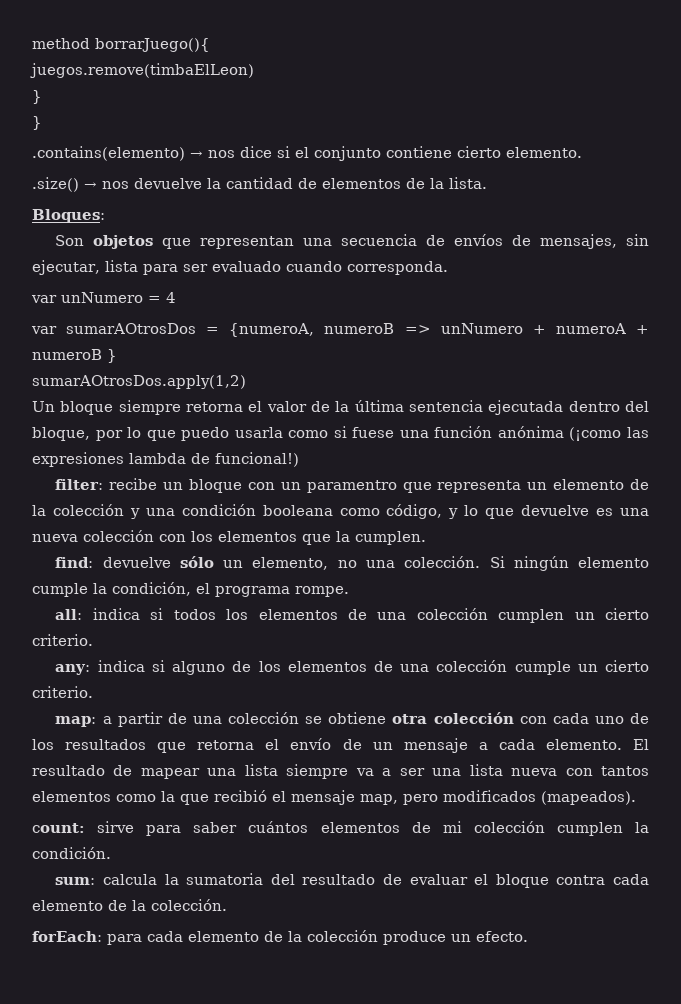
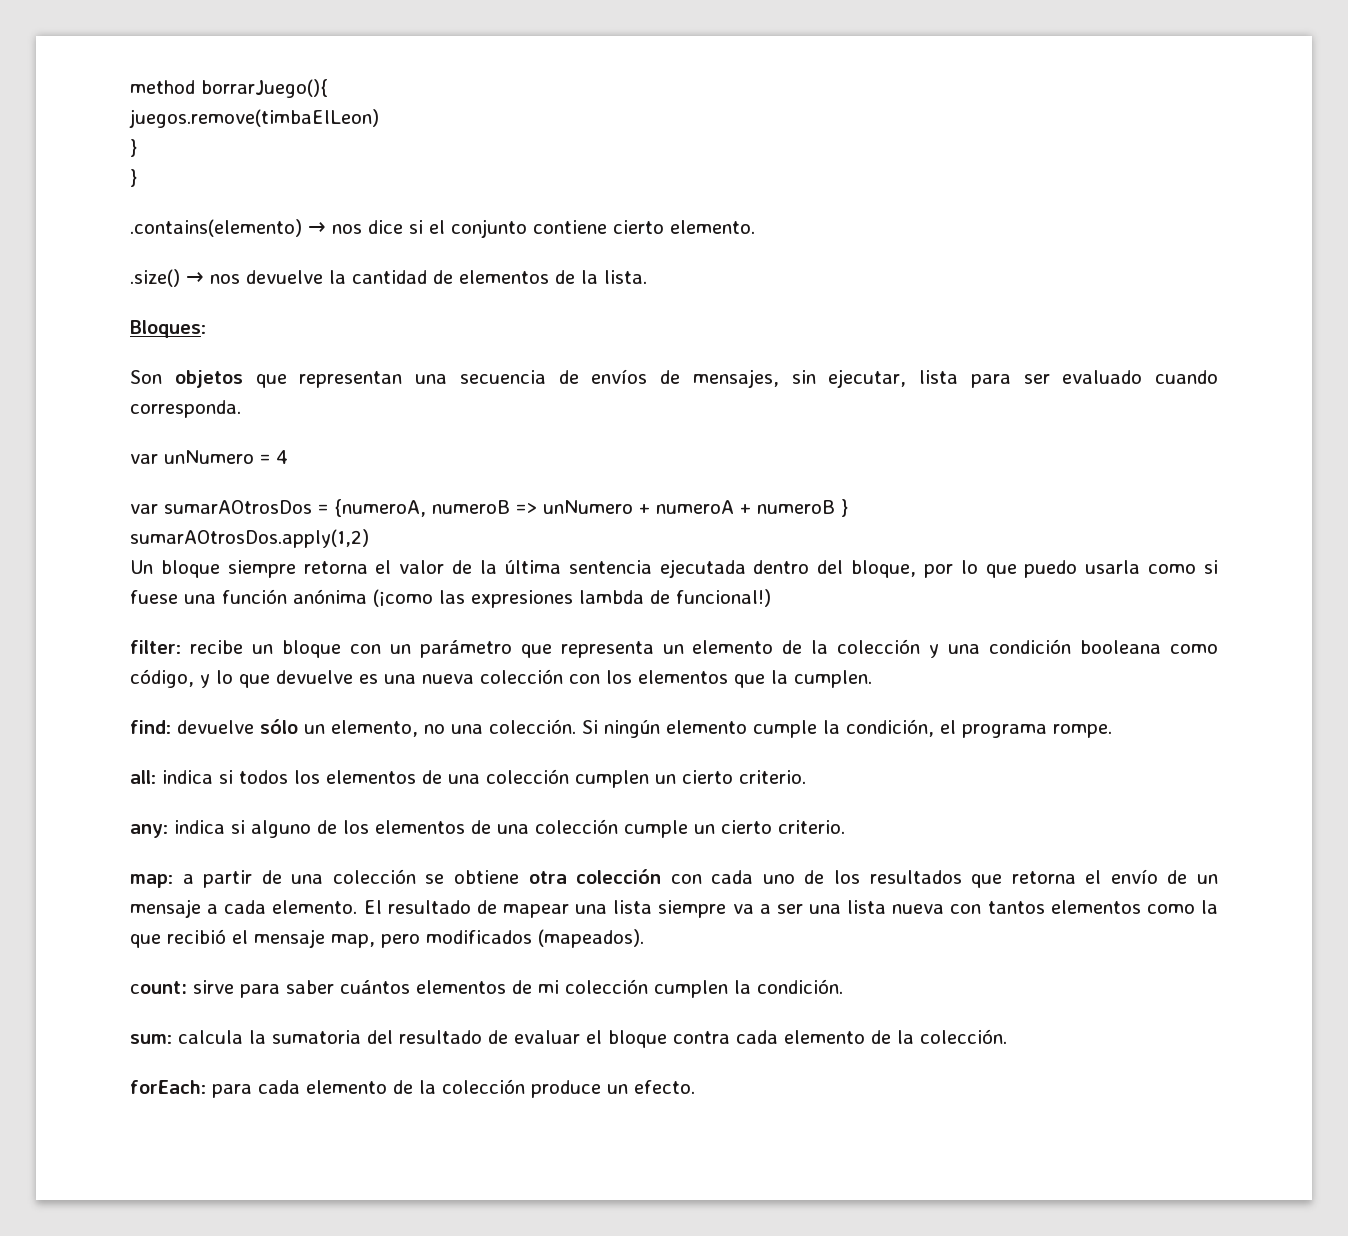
- filter: recibe un bloque con un paramentro que representa un elemento de la colección y una condición booleana como código, y lo que devuelve es una nueva colección con los elementos que la cumplen.
+ filter: recibe un bloque con un parámetro que representa un elemento de la colección y una condición booleana como código, y lo que devuelve es una nueva colección con los elementos que la cumplen.

